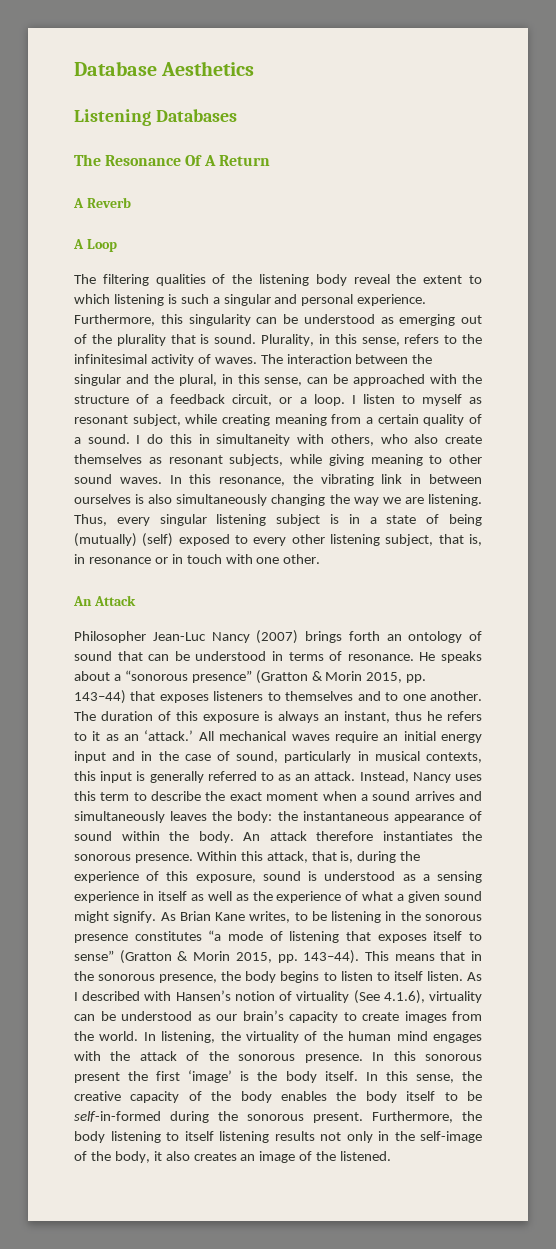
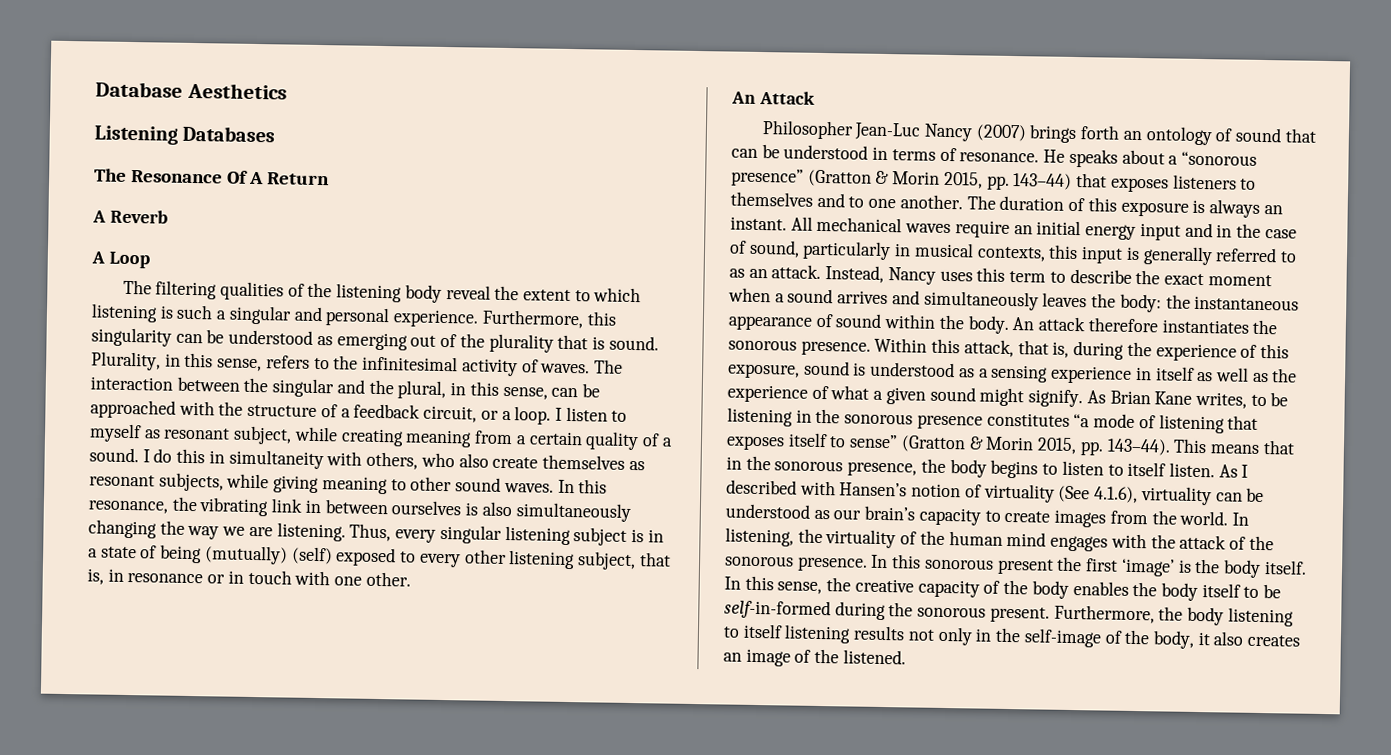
- The duration of this exposure is always an instant, thus he refers to it as an ‘attack.’
+ The duration of this exposure is always an instant.

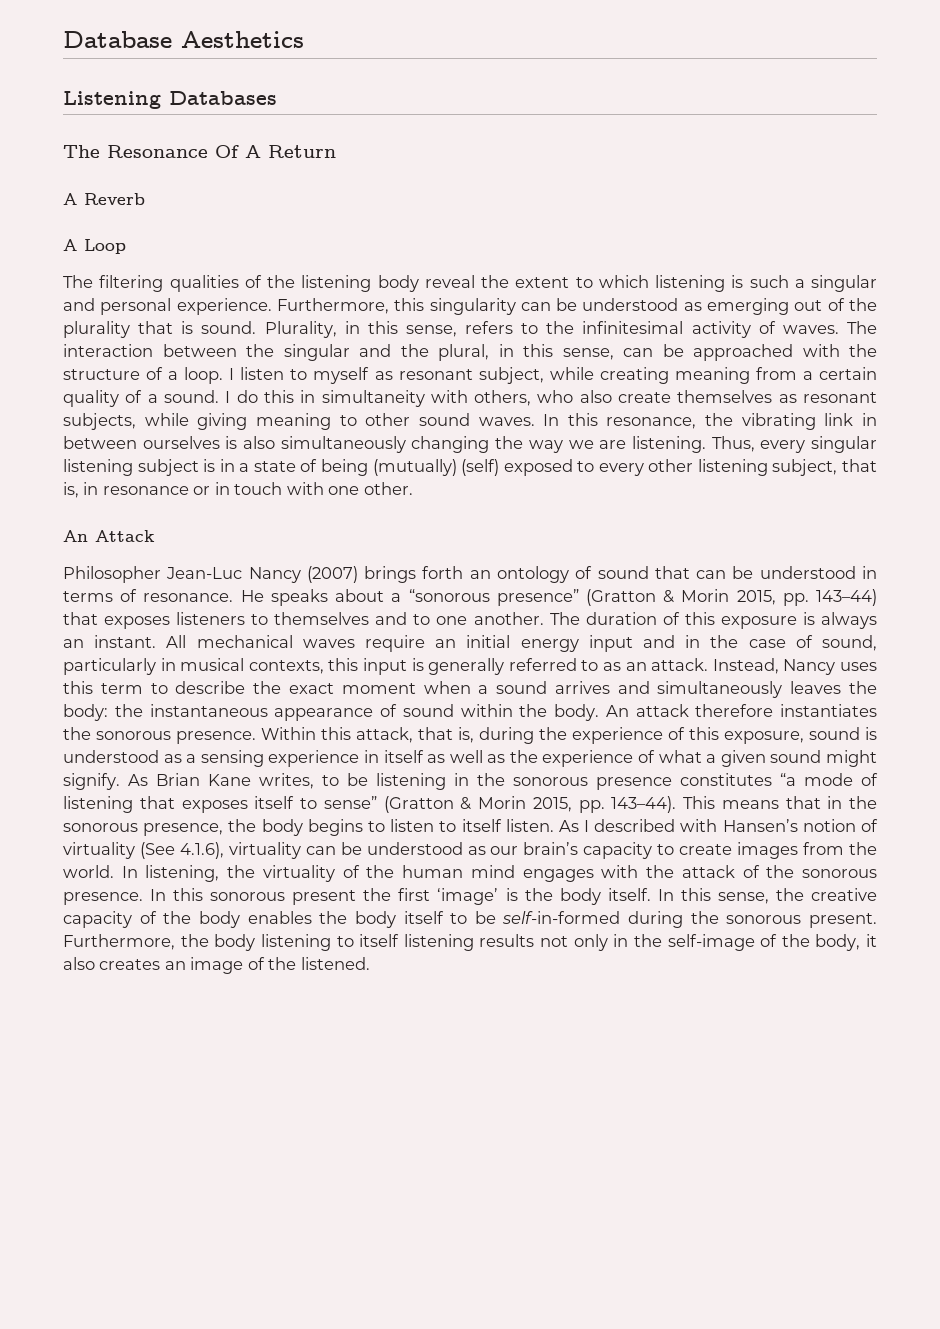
- The interaction between the singular and the plural, in this sense, can be approached with the structure of a feedback circuit, or a loop.
+ The interaction between the singular and the plural, in this sense, can be approached with the structure of a loop.

